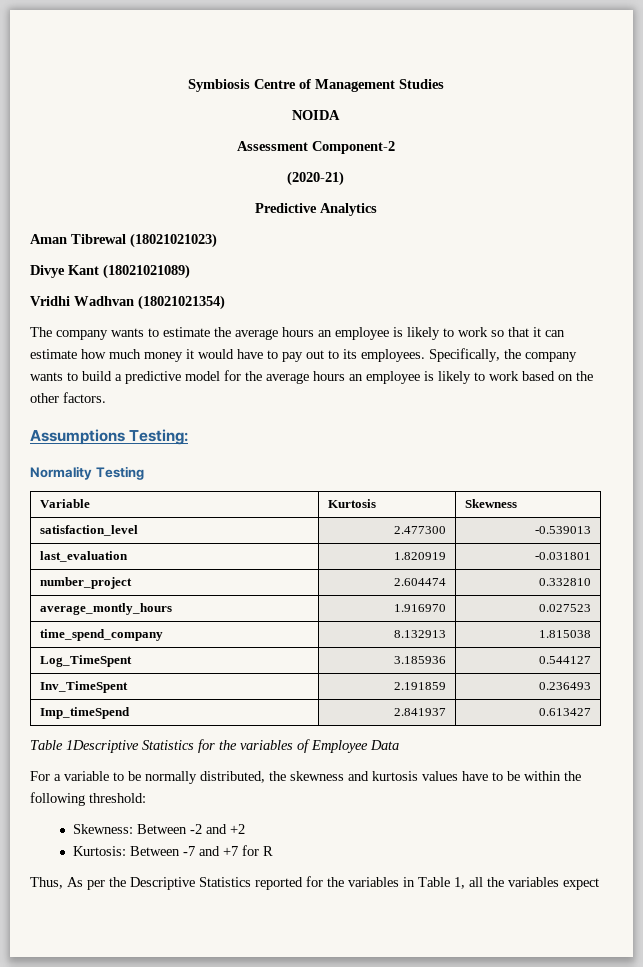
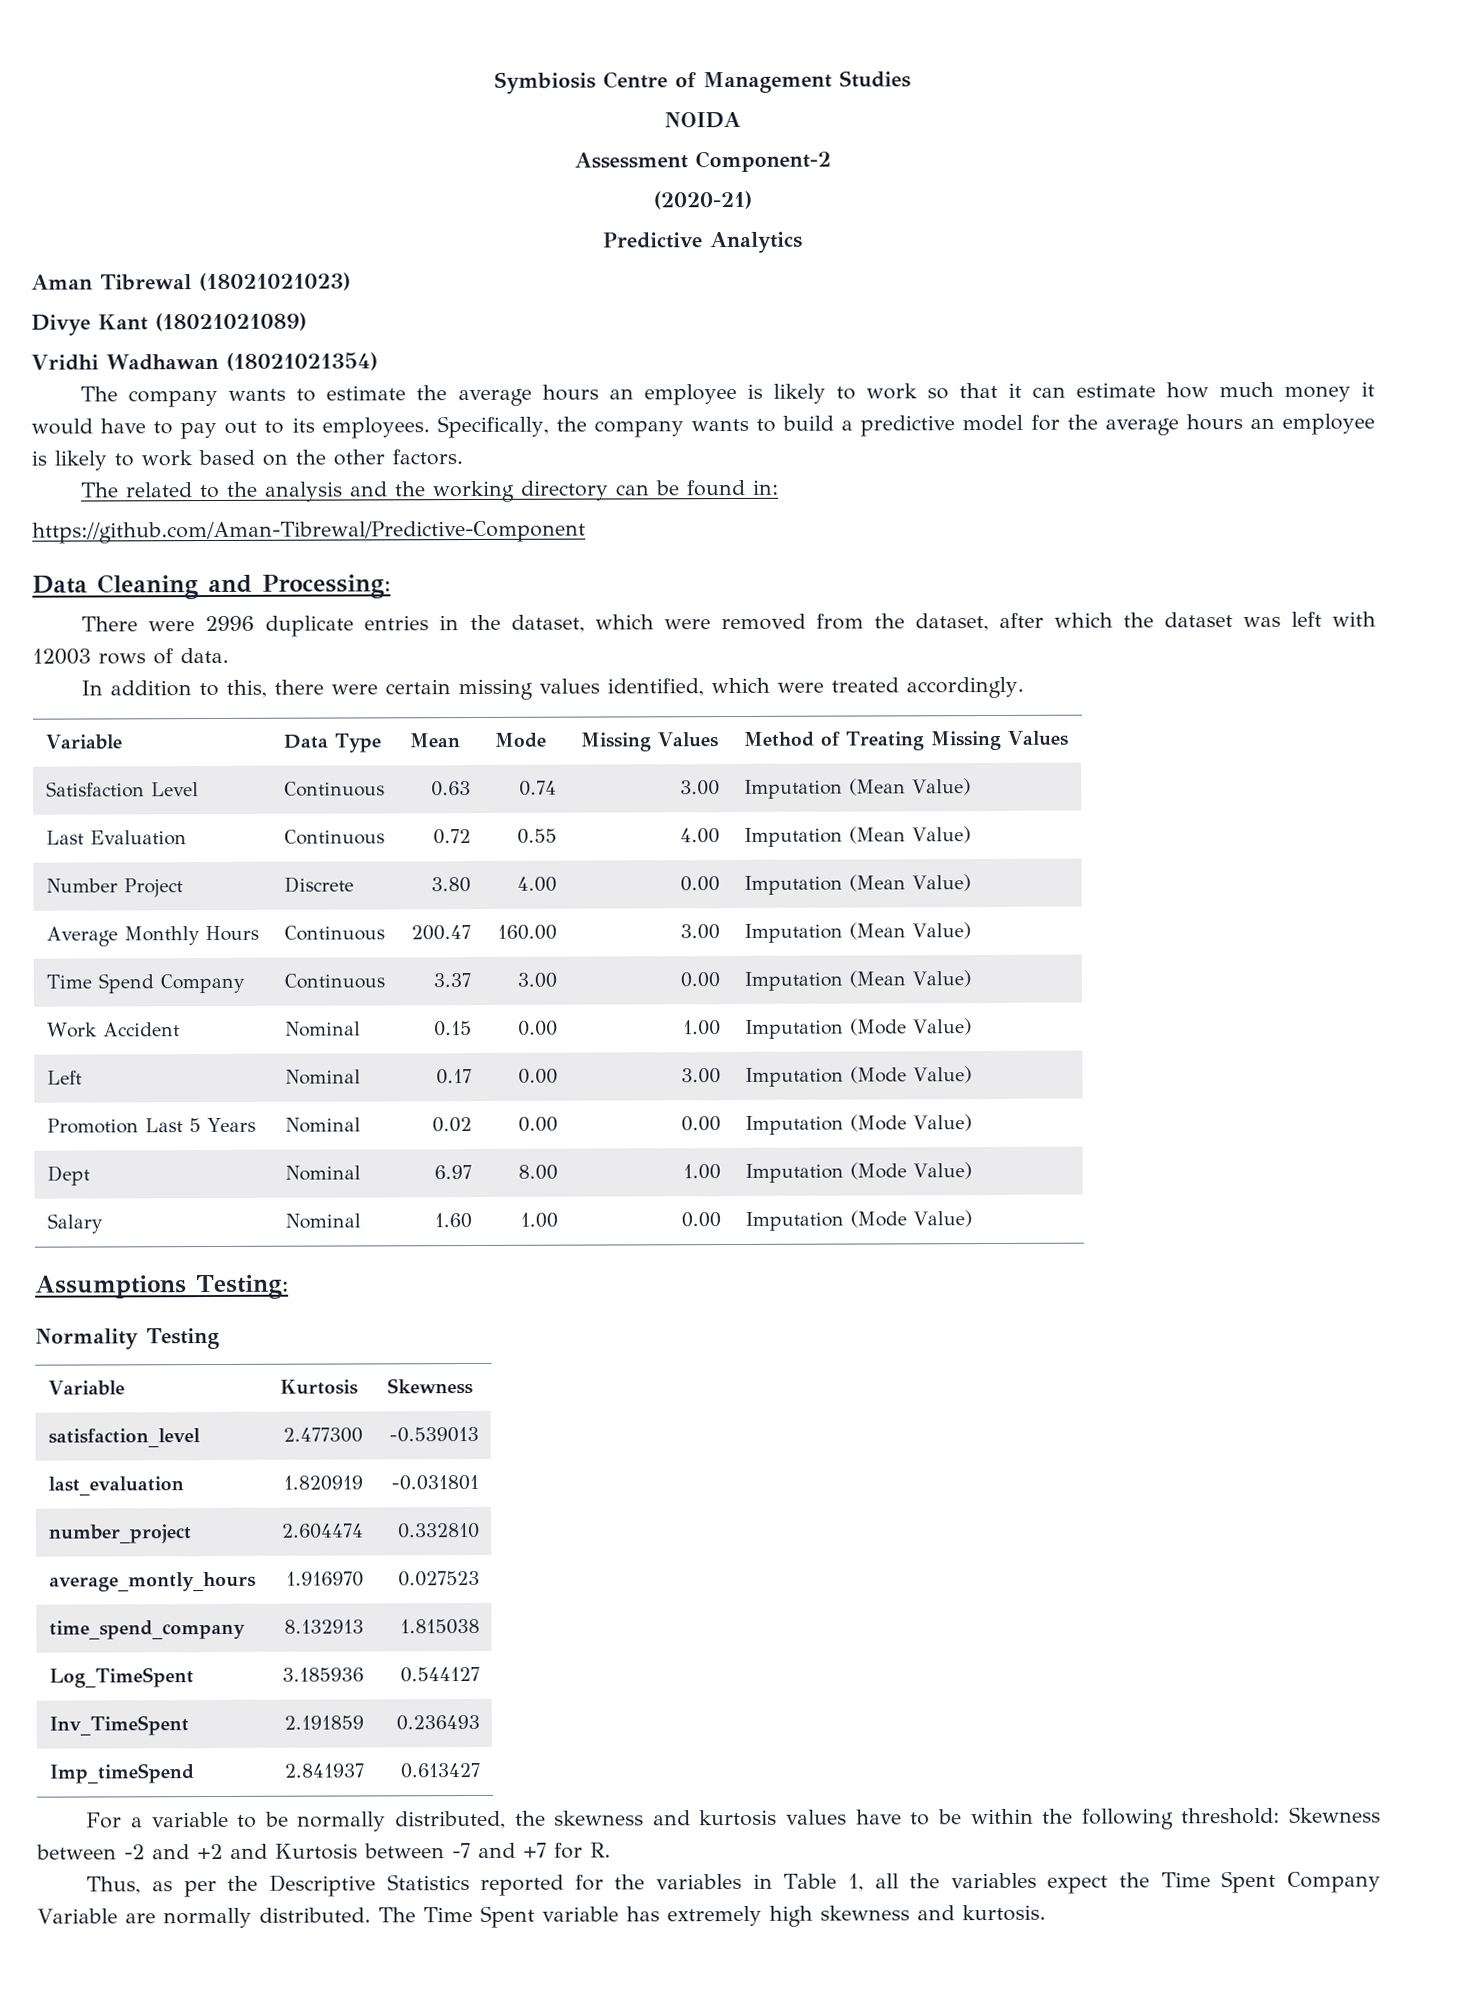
- Vridhi Wadhvan (18021021354)
+ Vridhi Wadhawan (18021021354)
+ The related to the analysis and the working directory can be found in:
+ https://github.com/Aman-Tibrewal/Predictive-Component
+ Data Cleaning and Processing:
+ There were 2996 duplicate entries in the dataset, which were removed from the dataset, after which the dataset was left with 12003 rows of data.
+ In addition to this, there were certain missing values identified, which were treated accordingly.
+ Variable | Data Type | Mean | Mode | Missing Values | Method of Treating Missing Values
+ Satisfaction Level | Continuous | 0.63 | 0.74 | 3.00 | Imputation (Mean Value)
+ Last Evaluation | Continuous | 0.72 | 0.55 | 4.00 | Imputation (Mean Value)
+ Number Project | Discrete | 3.80 | 4.00 | 0.00 | Imputation (Mean Value)
+ Average Monthly Hours | Continuous | 200.47 | 160.00 | 3.00 | Imputation (Mean Value)
+ Time Spend Company | Continuous | 3.37 | 3.00 | 0.00 | Imputation (Mean Value)
+ Work Accident | Nominal | 0.15 | 0.00 | 1.00 | Imputation (Mode Value)
+ Left | Nominal | 0.17 | 0.00 | 3.00 | Imputation (Mode Value)
+ Promotion Last 5 Years | Nominal | 0.02 | 0.00 | 0.00 | Imputation (Mode Value)
+ Dept | Nominal | 6.97 | 8.00 | 1.00 | Imputation (Mode Value)
+ Salary | Nominal | 1.60 | 1.00 | 0.00 | Imputation (Mode Value)
- Table 1Descriptive Statistics for the variables of Employee Data
- For a variable to be normally distributed, the skewness and kurtosis values have to be within the following threshold:
- Skewness: Between -2 and +2
- Kurtosis: Between -7 and +7 for R
+ For a variable to be normally distributed, the skewness and kurtosis values have to be within the following threshold: Skewness between -2 and +2 and Kurtosis between -7 and +7 for R.
- Thus, As per the Descriptive Statistics reported for the variables in Table 1, all the variables expect
+ Thus, as per the Descriptive Statistics reported for the variables in Table 1, all the variables expect the Time Spent Company Variable are normally distributed. The Time Spent variable has extremely high skewness and kurtosis.

